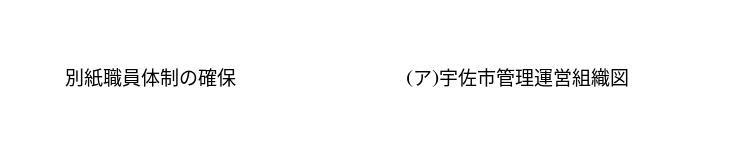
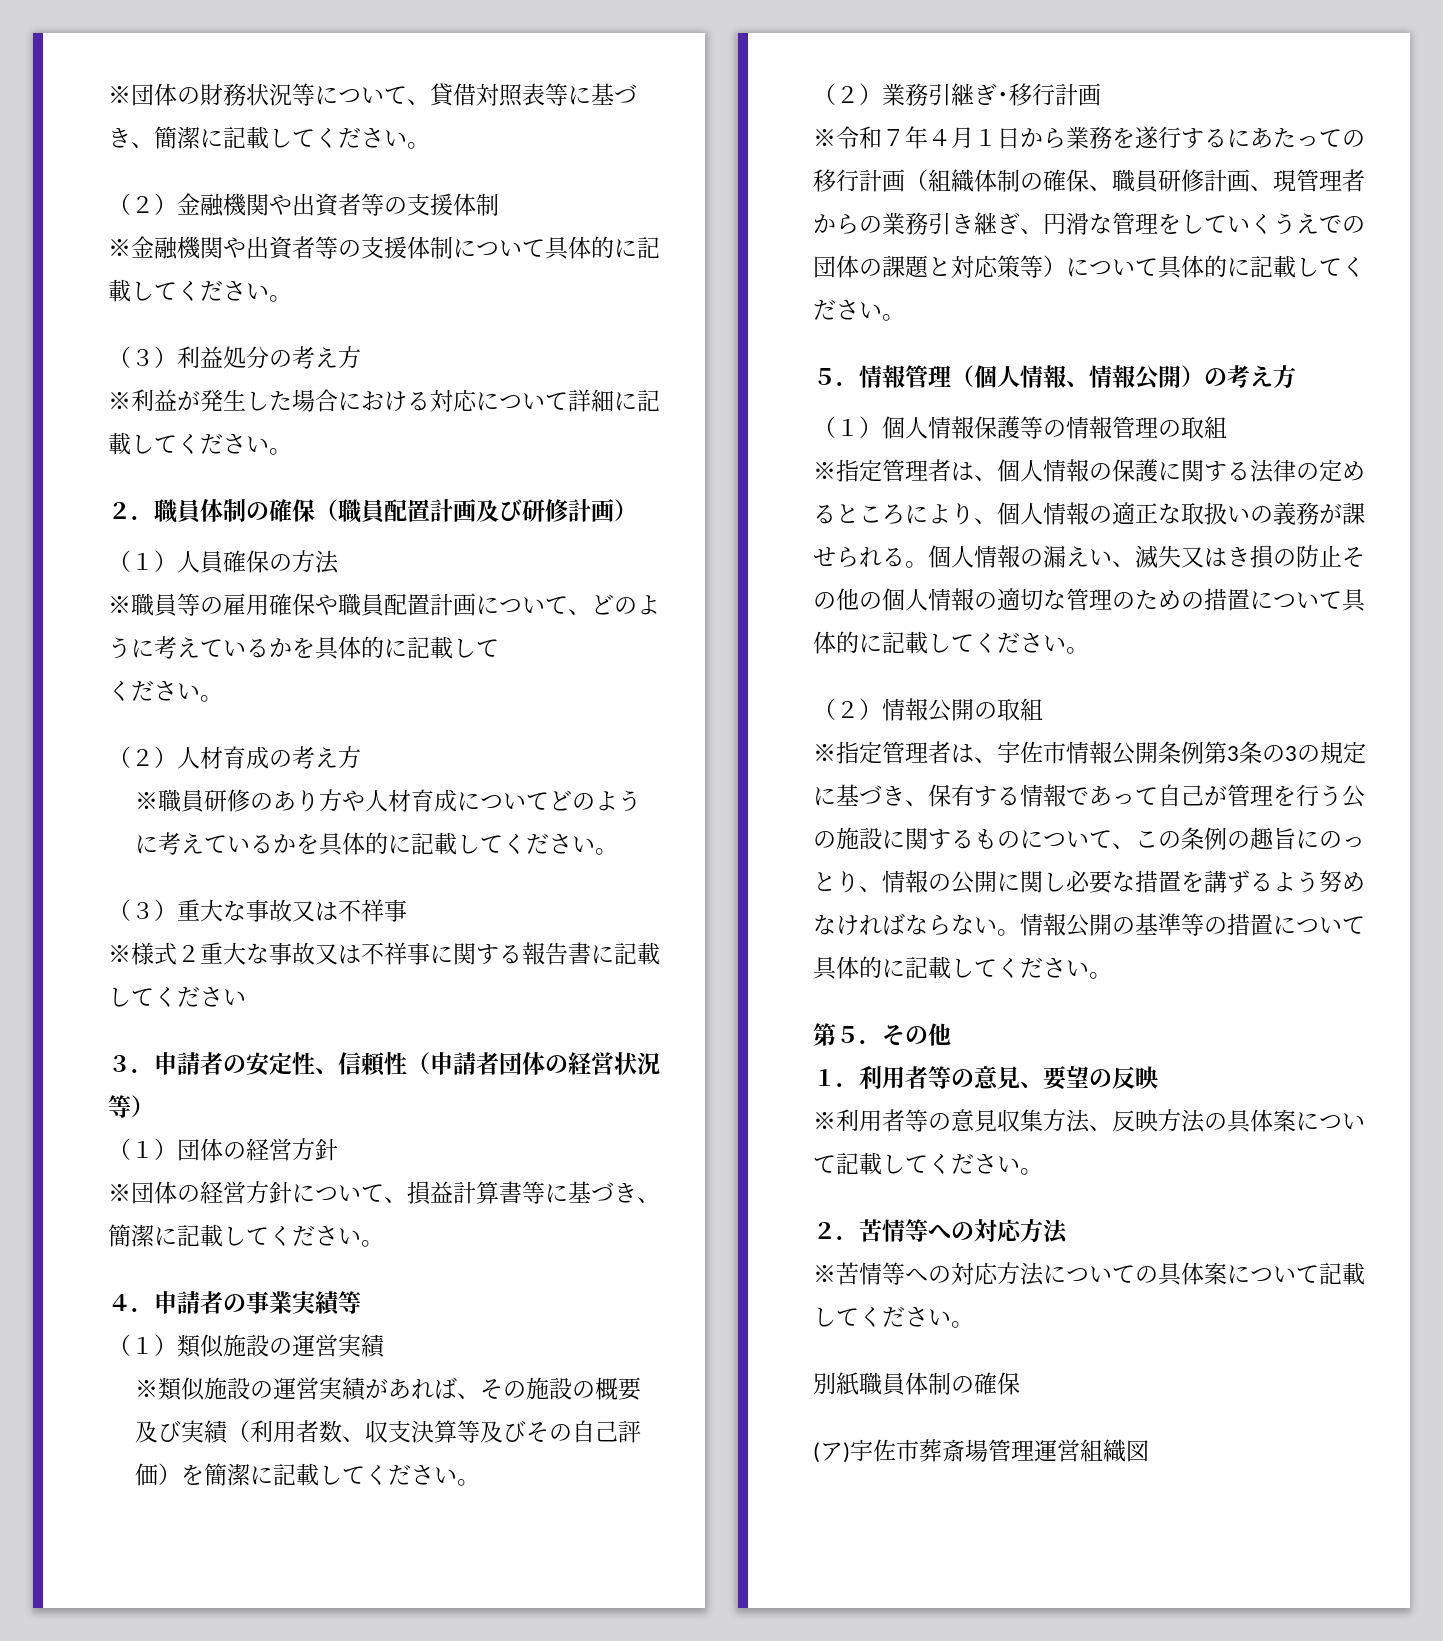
+ ※団体の財務状況等について、貸借対照表等に基づき、簡潔に記載してください。
+ （２）金融機関や出資者等の支援体制
+ ※金融機関や出資者等の支援体制について具体的に記載してください。
+ （３）利益処分の考え方
+ ※利益が発生した場合における対応について詳細に記載してください。
+ ２．職員体制の確保（職員配置計画及び研修計画）
+ （１）人員確保の方法
+ ※職員等の雇用確保や職員配置計画について、どのように考えているかを具体的に記載して
+ ください。
+ （２）人材育成の考え方
+ ※職員研修のあり方や人材育成についてどのように考えているかを具体的に記載してください。
+ （３）重大な事故又は不祥事
+ ※様式２重大な事故又は不祥事に関する報告書に記載してください
+ ３．申請者の安定性、信頼性（申請者団体の経営状況等）
+ （１）団体の経営方針
+ ※団体の経営方針について、損益計算書等に基づき、簡潔に記載してください。
+ ４．申請者の事業実績等
+ （１）類似施設の運営実績
+ ※類似施設の運営実績があれば、その施設の概要及び実績（利用者数、収支決算等及びその自己評価）を簡潔に記載してください。
+ （２）業務引継ぎ･移行計画
+ ※令和７年４月１日から業務を遂行するにあたっての移行計画（組織体制の確保、職員研修計画、現管理者からの業務引き継ぎ、円滑な管理をしていくうえでの団体の課題と対応策等）について具体的に記載してください。
+ ５．情報管理（個人情報、情報公開）の考え方
+ （１）個人情報保護等の情報管理の取組
+ ※指定管理者は、個人情報の保護に関する法律の定めるところにより、個人情報の適正な取扱いの義務が課せられる。個人情報の漏えい、滅失又はき損の防止その他の個人情報の適切な管理のための措置について具体的に記載してください。
+ （２）情報公開の取組
+ ※指定管理者は、宇佐市情報公開条例第3条の3の規定に基づき、保有する情報であって自己が管理を行う公の施設に関するものについて、この条例の趣旨にのっとり、情報の公開に関し必要な措置を講ずるよう努めなければならない。情報公開の基準等の措置について具体的に記載してください。
+ 第５．その他
+ １．利用者等の意見、要望の反映
+ ※利用者等の意見収集方法、反映方法の具体案について記載してください。
+ ２．苦情等への対応方法
+ ※苦情等への対応方法についての具体案について記載してください。
- (ア)宇佐市管理運営組織図
+ (ア)宇佐市葬斎場管理運営組織図

